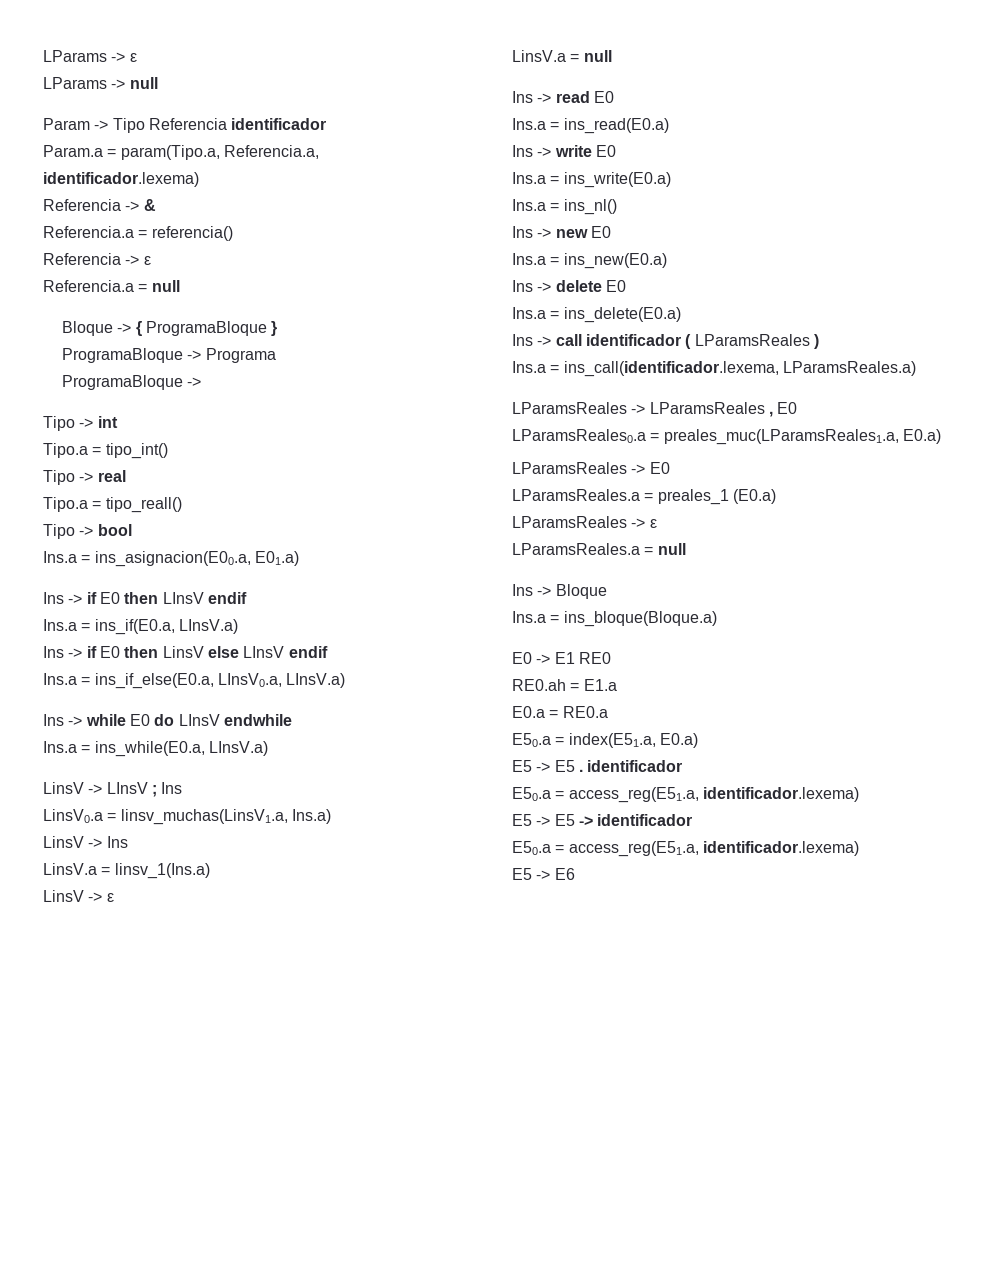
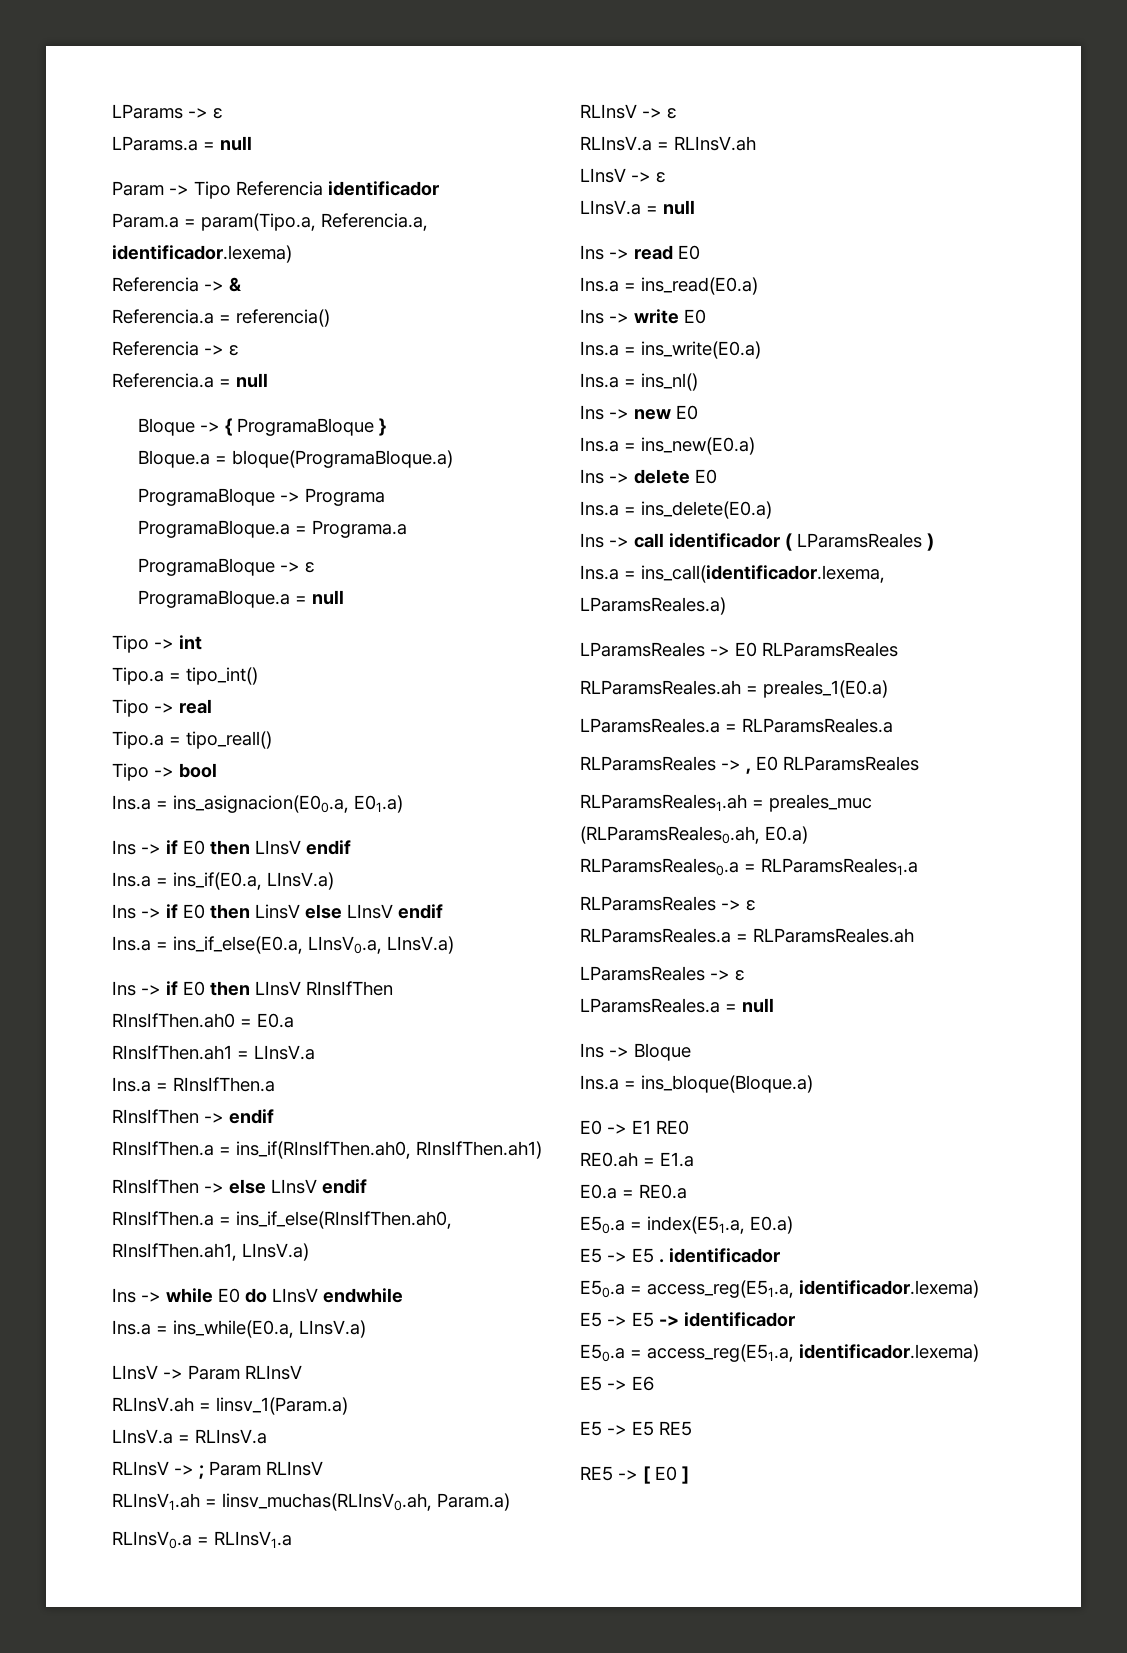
- LParams -> null
+ LParams.a = null
+ Bloque.a = bloque(ProgramaBloque.a)
  ProgramaBloque -> Programa
- ProgramaBloque ->
+ ProgramaBloque.a = Programa.a
+ ProgramaBloque -> ε
+ ProgramaBloque.a = null
+ Ins -> if E0 then LInsV RInsIfThen
+ RInsIfThen.ah0 = E0.a
+ RInsIfThen.ah1 = LInsV.a
+ Ins.a = RInsIfThen.a
+ RInsIfThen -> endif
+ RInsIfThen.a = ins_if(RInsIfThen.ah0, RInsIfThen.ah1)
+ RInsIfThen -> else LInsV endif
+ RInsIfThen.a = ins_if_else(RInsIfThen.ah0, RInsIfThen.ah1, LInsV.a)
- LinsV -> LInsV ; Ins
- LinsV0.a = linsv_muchas(LinsV1.a, Ins.a)
- LinsV -> Ins
- LinsV.a = linsv_1(Ins.a)
- LinsV -> ε
- LinsV.a = null
+ LInsV -> Param RLInsV
+ RLInsV.ah = linsv_1(Param.a)
+ LInsV.a = RLInsV.a
+ RLInsV -> ; Param RLInsV
+ RLInsV1.ah = linsv_muchas(RLInsV0.ah, Param.a)
+ RLInsV0.a = RLInsV1.a
+ RLInsV -> ε
+ RLInsV.a = RLInsV.ah
+ LInsV -> ε
+ LInsV.a = null
- LParamsReales -> LParamsReales , E0
- LParamsReales0.a = preales_muc(LParamsReales1.a, E0.a)
- LParamsReales -> E0
- LParamsReales.a = preales_1 (E0.a)
+ LParamsReales -> E0 RLParamsReales
+ RLParamsReales.ah = preales_1(E0.a)
+ LParamsReales.a = RLParamsReales.a
+ RLParamsReales -> , E0 RLParamsReales
+ RLParamsReales1.ah = preales_muc (RLParamsReales0.ah, E0.a)
+ RLParamsReales0.a = RLParamsReales1.a
+ RLParamsReales -> ε
+ RLParamsReales.a = RLParamsReales.ah
+ E5 -> E5 RE5
+ RE5 -> [ E0 ]

